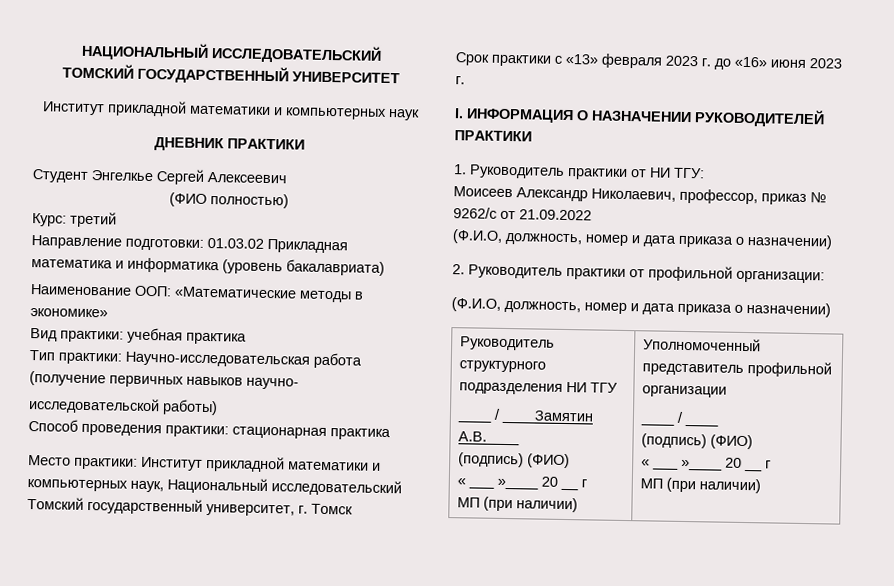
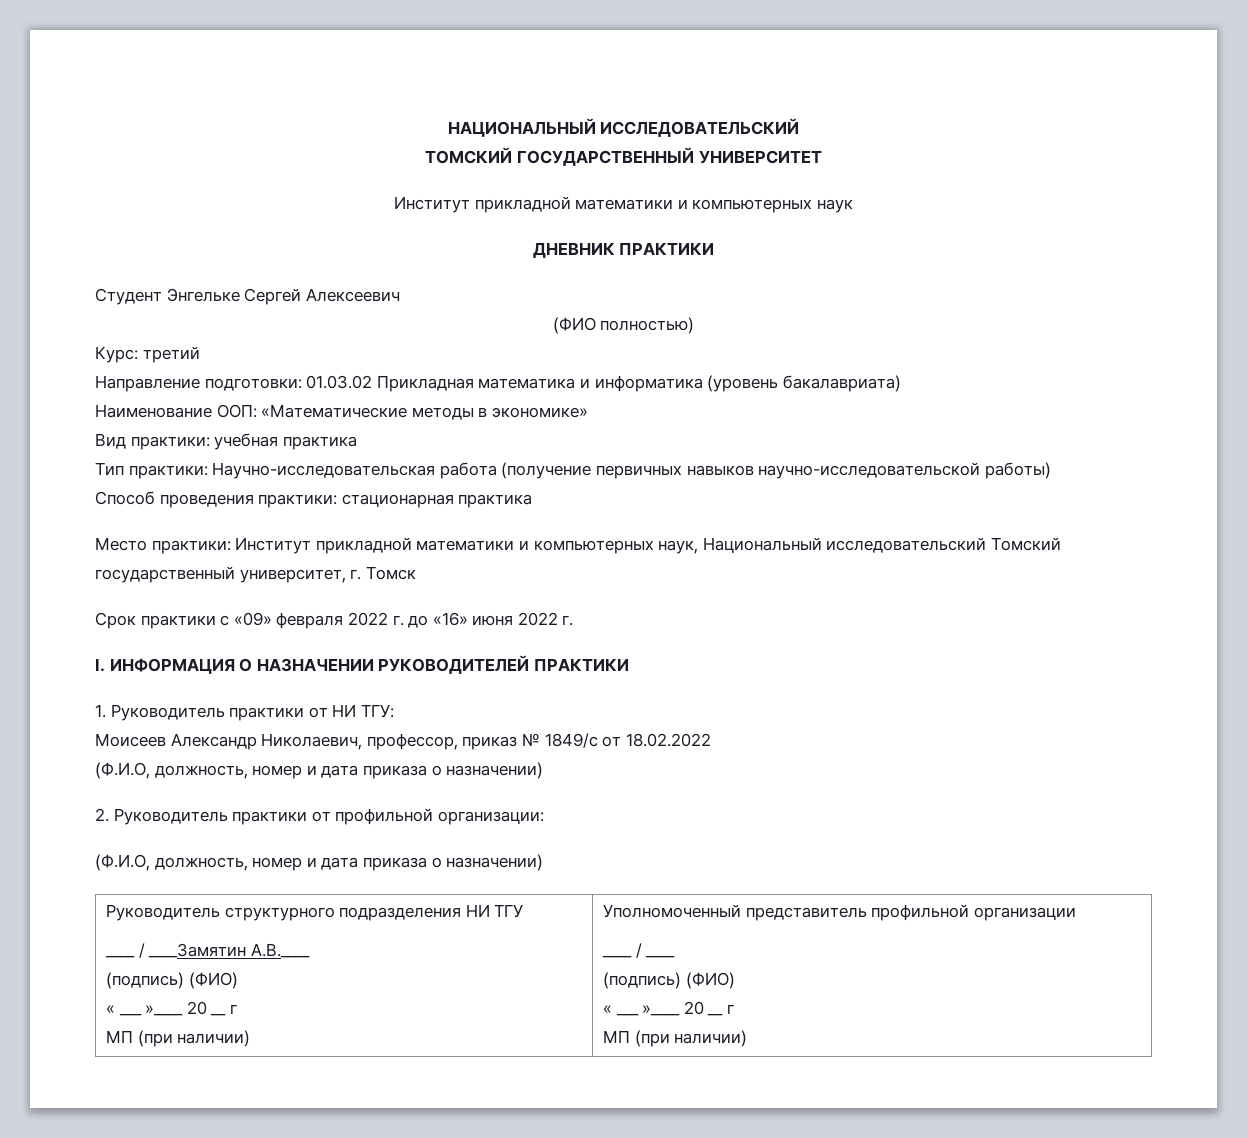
- Студент Энгелкье Сергей Алексеевич
+ Студент Энгельке Сергей Алексеевич
- Тип практики: Научно-исследовательская работа (получение первичных навыков научно-
- исследовательской работы)
+ Тип практики: Научно-исследовательская работа (получение первичных навыков научно-исследовательской работы)
- Срок практики с «13» февраля 2023 г. до «16» июня 2023 г.
+ Срок практики с «09» февраля 2022 г. до «16» июня 2022 г.
- Моисеев Александр Николаевич, профессор, приказ № 9262/с от 21.09.2022
+ Моисеев Александр Николаевич, профессор, приказ № 1849/с от 18.02.2022

